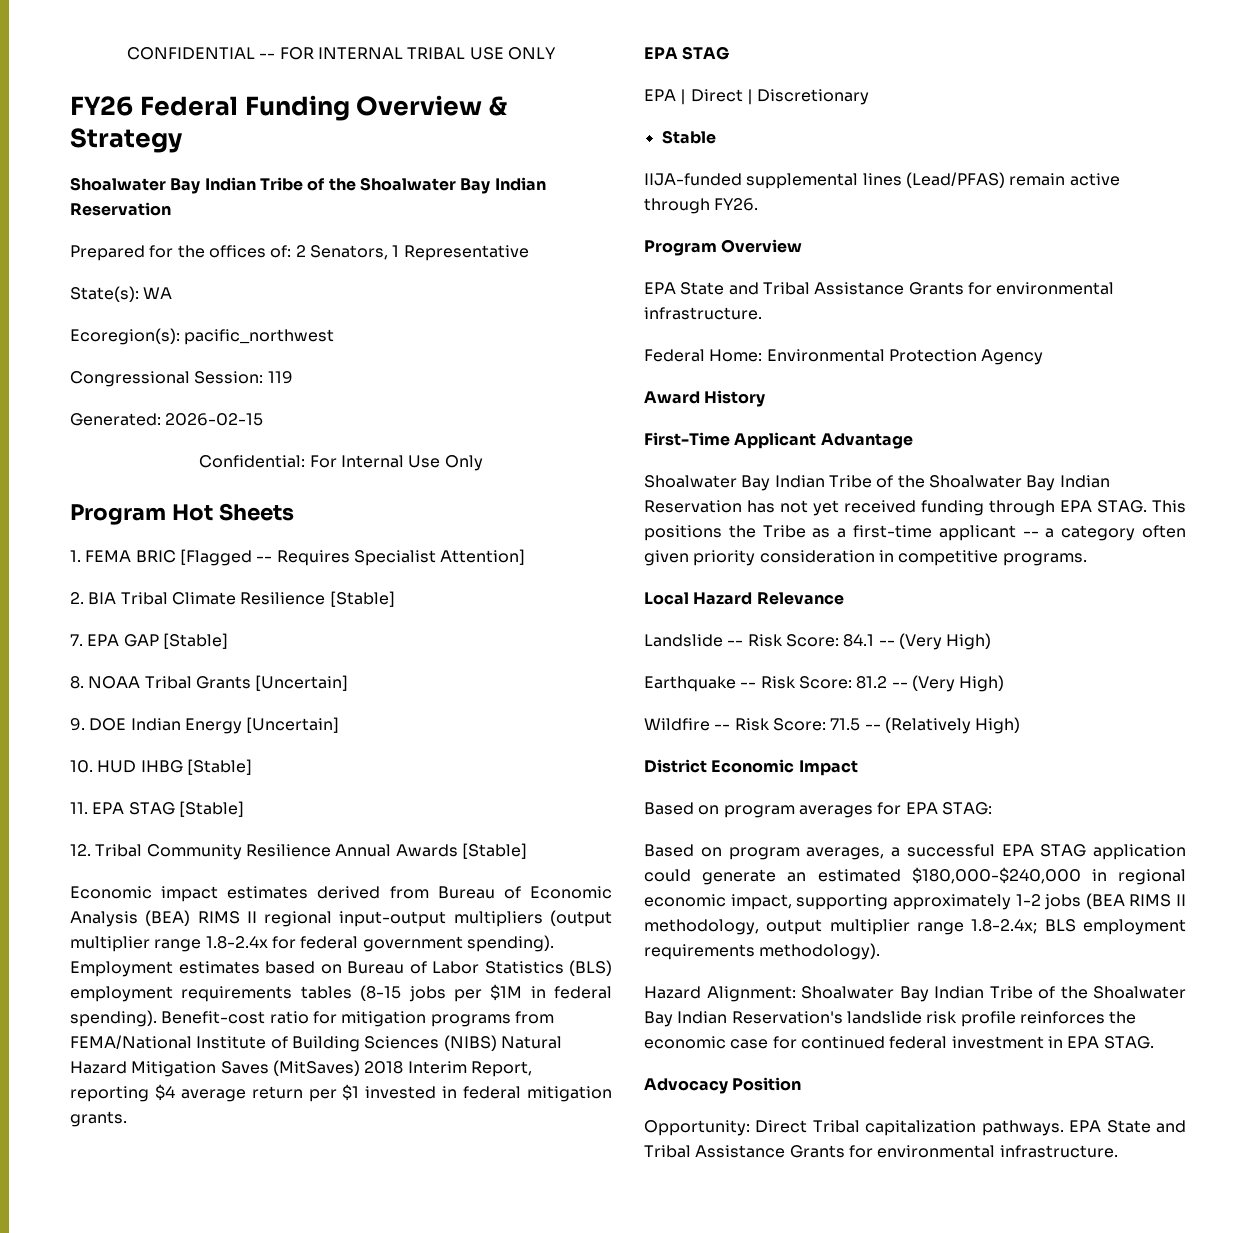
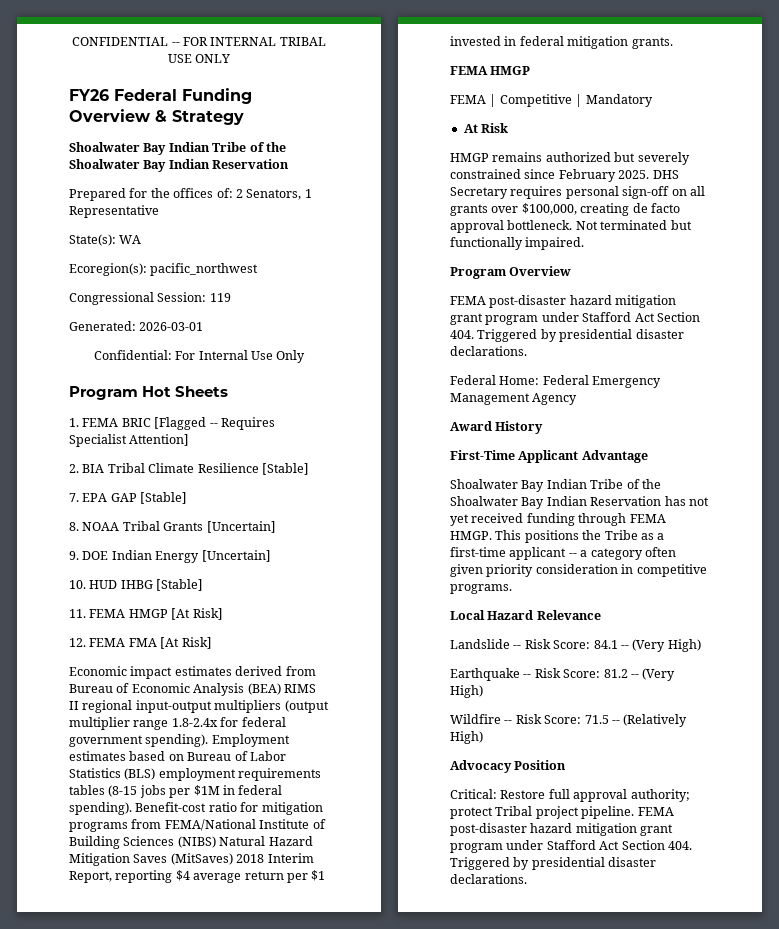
- Generated: 2026-02-15
+ Generated: 2026-03-01
- 11. EPA STAG [Stable]
- 12. Tribal Community Resilience Annual Awards [Stable]
+ 11. FEMA HMGP [At Risk]
+ 12. FEMA FMA [At Risk]
  Benefit-cost ratio for mitigation programs from FEMA/National Institute of Building Sciences (NIBS) Natural Hazard Mitigation Saves (MitSaves) 2018 Interim Report, reporting $4 average return per $1 invested in federal mitigation grants.
- EPA STAG
- EPA | Direct | Discretionary
- Stable
- IIJA-funded supplemental lines (Lead/PFAS) remain active through FY26.
+ FEMA HMGP
+ FEMA | Competitive | Mandatory
+ At Risk
+ HMGP remains authorized but severely constrained since February 2025. DHS Secretary requires personal sign-off on all grants over $100,000, creating de facto approval bottleneck. Not terminated but functionally impaired.
  Program Overview
- EPA State and Tribal Assistance Grants for environmental infrastructure.
+ FEMA post-disaster hazard mitigation grant program under Stafford Act Section 404. Triggered by presidential disaster declarations.
- Federal Home: Environmental Protection Agency
+ Federal Home: Federal Emergency Management Agency
- Shoalwater Bay Indian Tribe of the Shoalwater Bay Indian Reservation has not yet received funding through EPA STAG.
+ Shoalwater Bay Indian Tribe of the Shoalwater Bay Indian Reservation has not yet received funding through FEMA HMGP.
- District Economic Impact
- Based on program averages for EPA STAG:
- Based on program averages, a successful EPA STAG application could generate an estimated $180,000-$240,000 in regional economic impact, supporting approximately 1-2 jobs (BEA RIMS II methodology, output multiplier range 1.8-2.4x; BLS employment requirements methodology).
- Hazard Alignment: Shoalwater Bay Indian Tribe of the Shoalwater Bay Indian Reservation's landslide risk profile reinforces the economic case for continued federal investment in EPA STAG.
  Advocacy Position
- Opportunity: Direct Tribal capitalization pathways. EPA State and Tribal Assistance Grants for environmental infrastructure.
+ Critical: Restore full approval authority; protect Tribal project pipeline. FEMA post-disaster hazard mitigation grant program under Stafford Act Section 404. Triggered by presidential disaster declarations.

